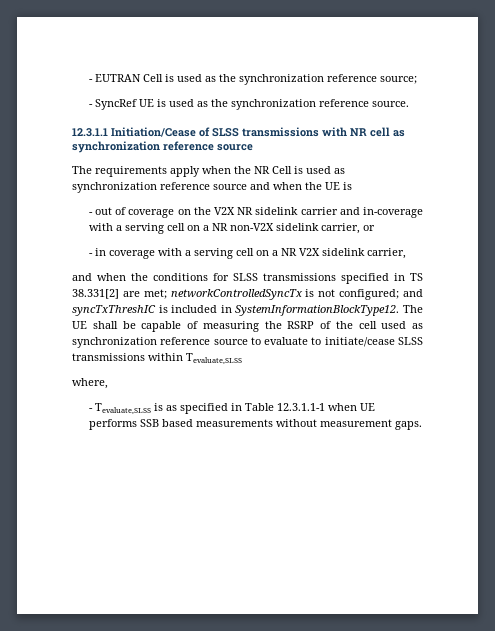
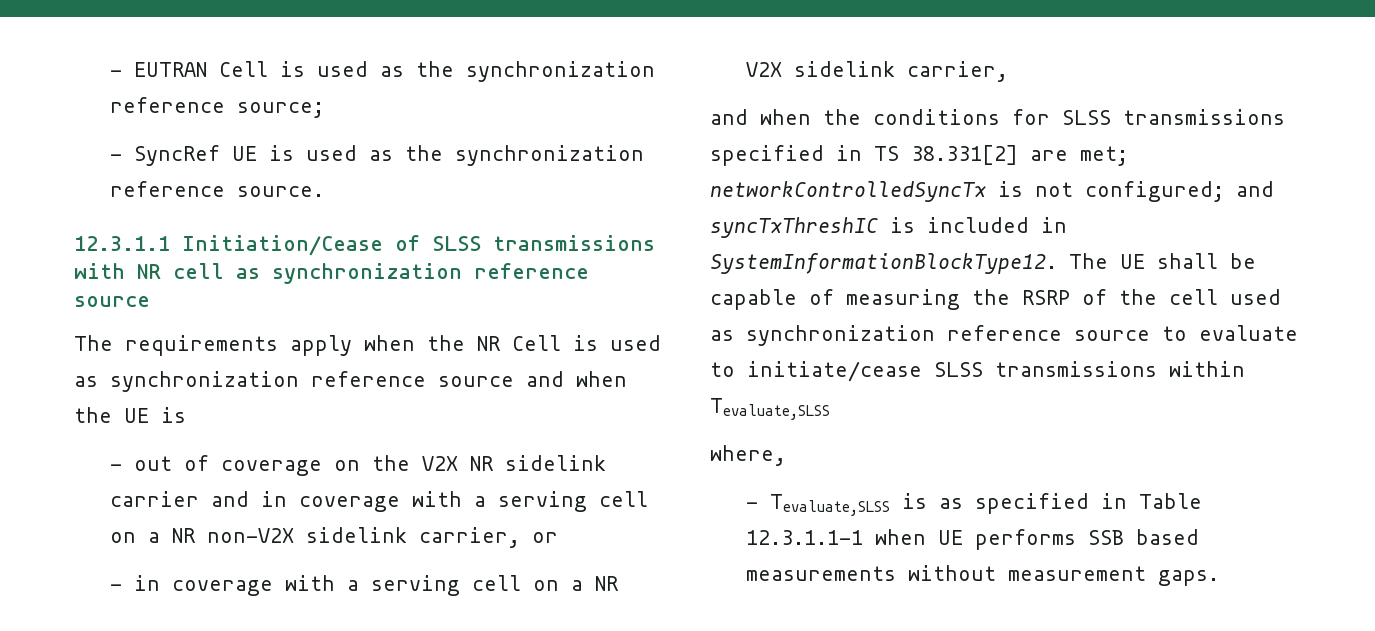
- - out of coverage on the V2X NR sidelink carrier and in-coverage with a serving cell on a NR non-V2X sidelink carrier, or
+ - out of coverage on the V2X NR sidelink carrier and in coverage with a serving cell on a NR non-V2X sidelink carrier, or

